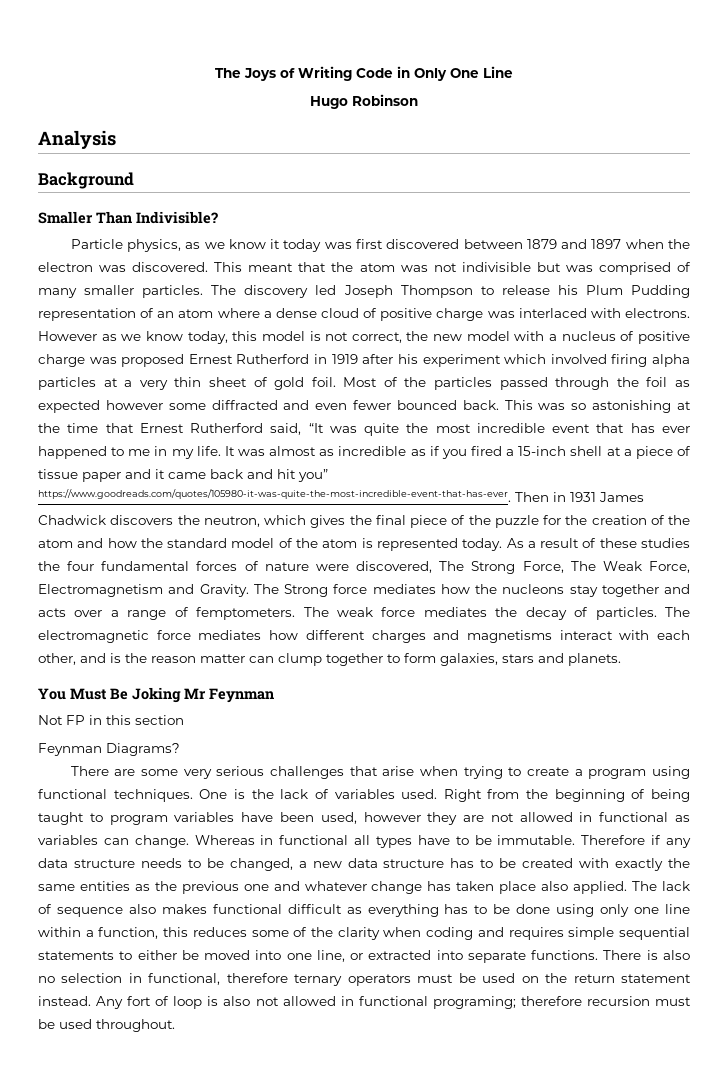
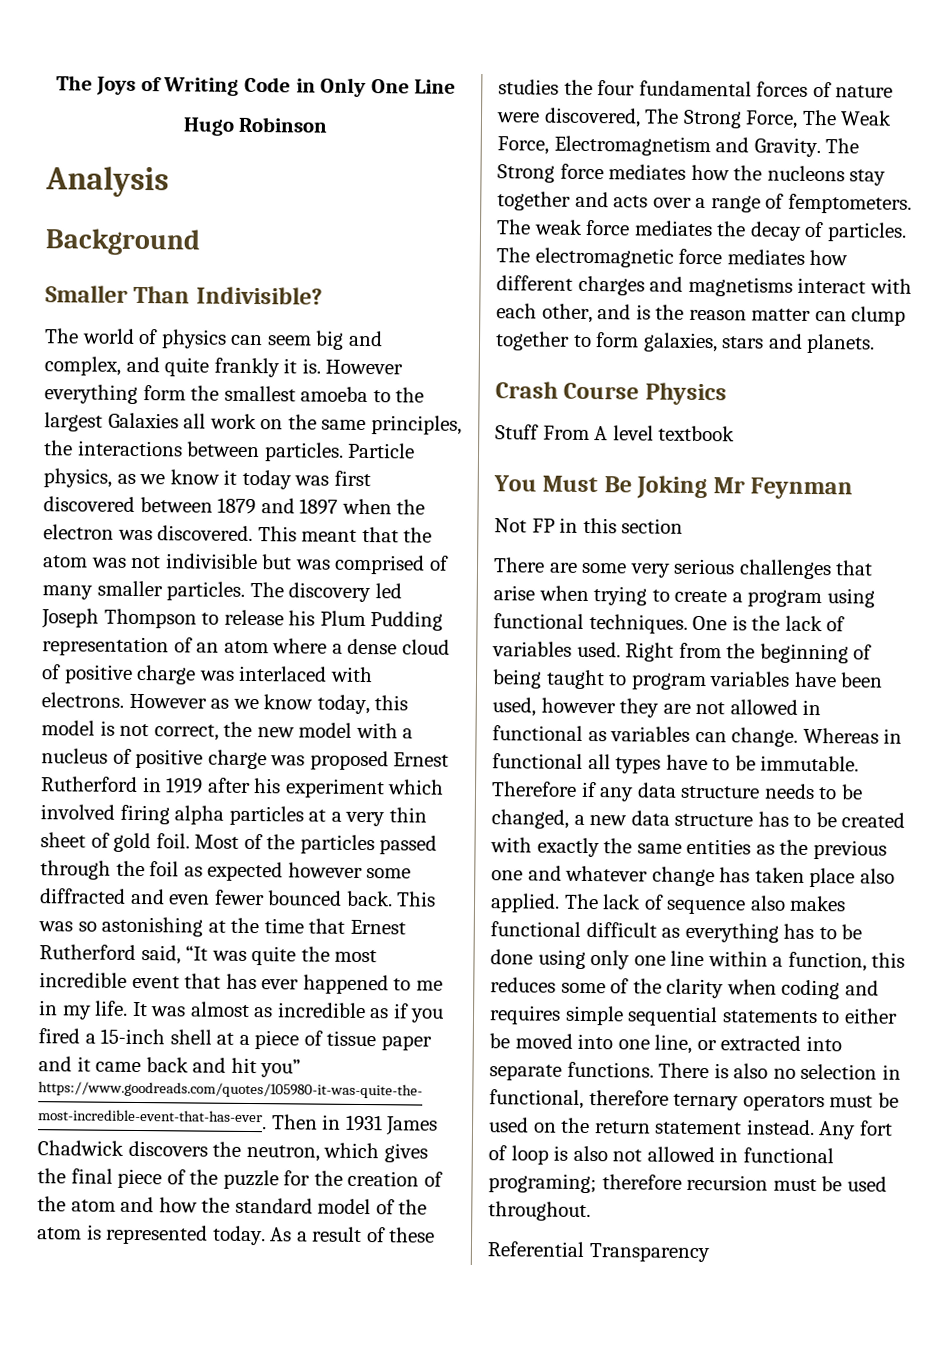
+ The world of physics can seem big and complex, and quite frankly it is. However everything form the smallest amoeba to the largest Galaxies all work on the same principles, the interactions between particles.
+ Crash Course Physics
+ Stuff From A level textbook
- Feynman Diagrams?
+ Referential Transparency

